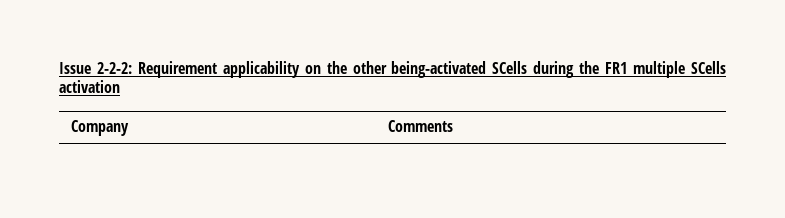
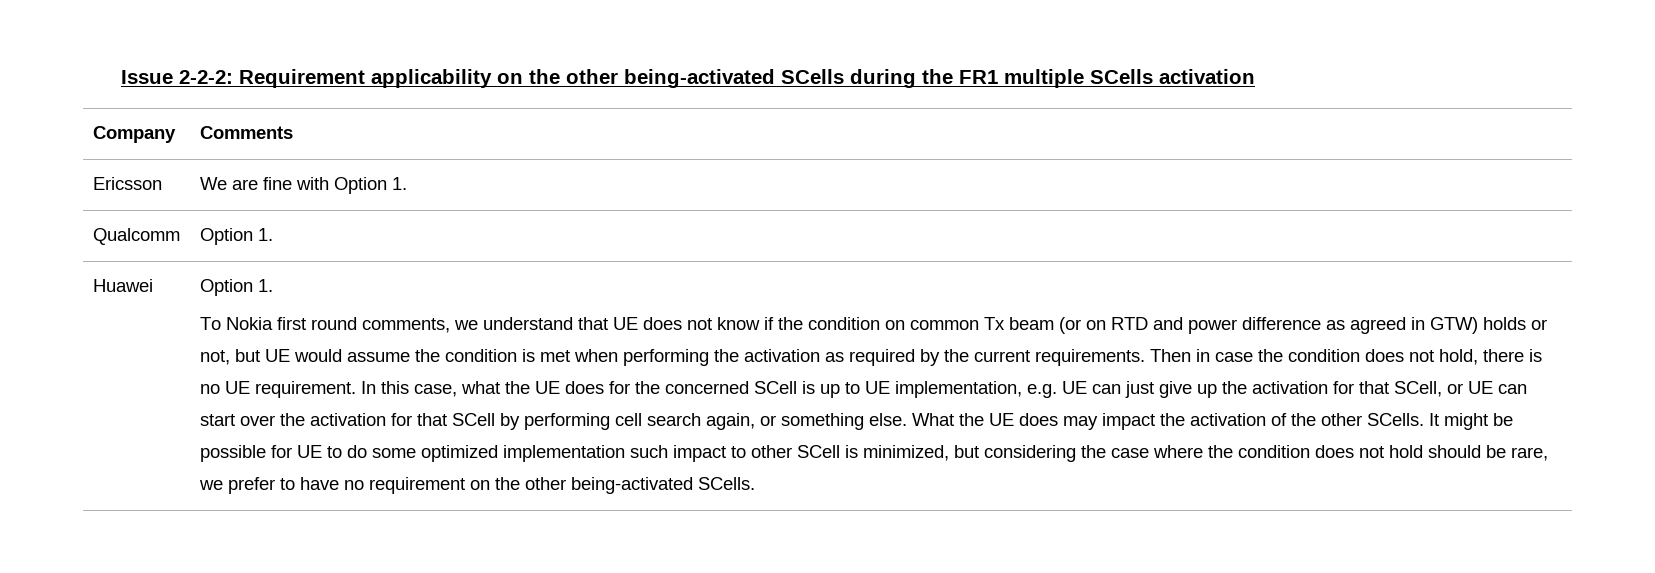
+ Ericsson | We are fine with Option 1.
+ Qualcomm | Option 1.
+ Huawei | Option 1.
+ To Nokia first round comments, we understand that UE does not know if the condition on common Tx beam (or on RTD and power difference as agreed in GTW) holds or not, but UE would assume the condition is met when performing the activation as required by the current requirements. Then in case the condition does not hold, there is no UE requirement. In this case, what the UE does for the concerned SCell is up to UE implementation, e.g. UE can just give up the activation for that SCell, or UE can start over the activation for that SCell by performing cell search again, or something else. What the UE does may impact the activation of the other SCells. It might be possible for UE to do some optimized implementation such impact to other SCell is minimized, but considering the case where the condition does not hold should be rare, we prefer to have no requirement on the other being-activated SCells.

